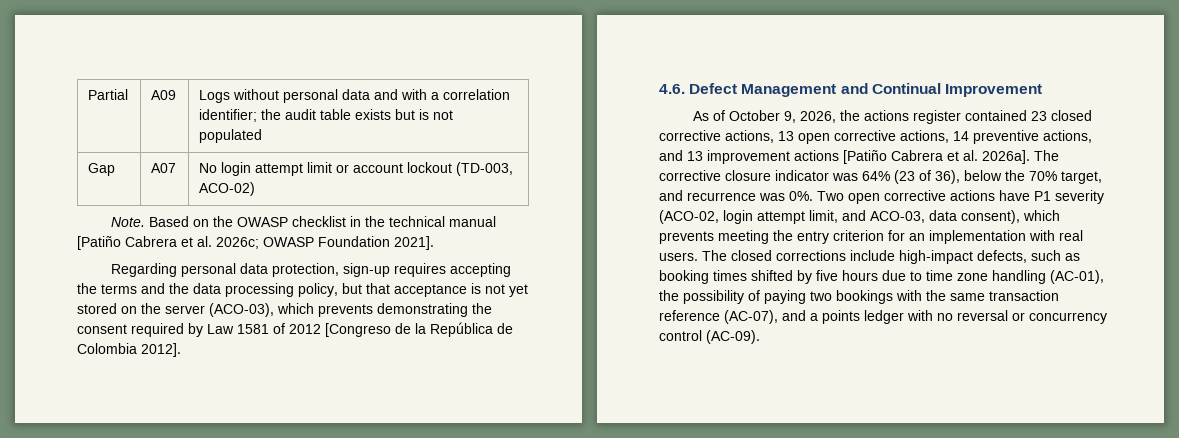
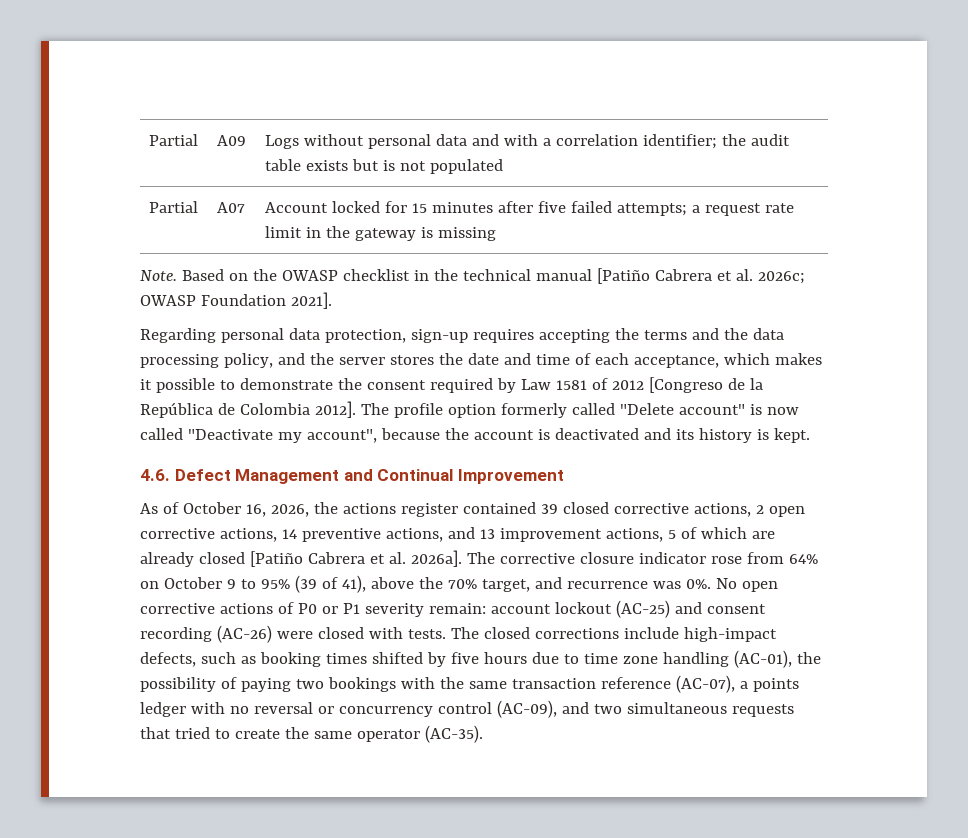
- Gap | A07 | No login attempt limit or account lockout (TD-003, ACO-02)
+ Partial | A07 | Account locked for 15 minutes after five failed attempts; a request rate limit in the gateway is missing
- Regarding personal data protection, sign-up requires accepting the terms and the data processing policy, but that acceptance is not yet stored on the server (ACO-03), which prevents demonstrating the consent required by Law 1581 of 2012 [Congreso de la República de Colombia 2012].
+ Regarding personal data protection, sign-up requires accepting the terms and the data processing policy, and the server stores the date and time of each acceptance, which makes it possible to demonstrate the consent required by Law 1581 of 2012 [Congreso de la República de Colombia 2012]. The profile option formerly called "Delete account" is now called "Deactivate my account", because the account is deactivated and its history is kept.
- As of October 9, 2026, the actions register contained 23 closed corrective actions, 13 open corrective actions, 14 preventive actions, and 13 improvement actions [Patiño Cabrera et al. 2026a].
+ As of October 16, 2026, the actions register contained 39 closed corrective actions, 2 open corrective actions, 14 preventive actions, and 13 improvement actions, 5 of which are already closed [Patiño Cabrera et al. 2026a].
- The corrective closure indicator was 64% (23 of 36), below the 70% target, and recurrence was 0%.
+ The corrective closure indicator rose from 64% on October 9 to 95% (39 of 41), above the 70% target, and recurrence was 0%.
- Two open corrective actions have P1 severity (ACO-02, login attempt limit, and ACO-03, data consent), which prevents meeting the entry criterion for an implementation with real users.
+ No open corrective actions of P0 or P1 severity remain: account lockout (AC-25) and consent recording (AC-26) were closed with tests.
- The closed corrections include high-impact defects, such as booking times shifted by five hours due to time zone handling (AC-01), the possibility of paying two bookings with the same transaction reference (AC-07), and a points ledger with no reversal or concurrency control (AC-09).
+ The closed corrections include high-impact defects, such as booking times shifted by five hours due to time zone handling (AC-01), the possibility of paying two bookings with the same transaction reference (AC-07), a points ledger with no reversal or concurrency control (AC-09), and two simultaneous requests that tried to create the same operator (AC-35).

